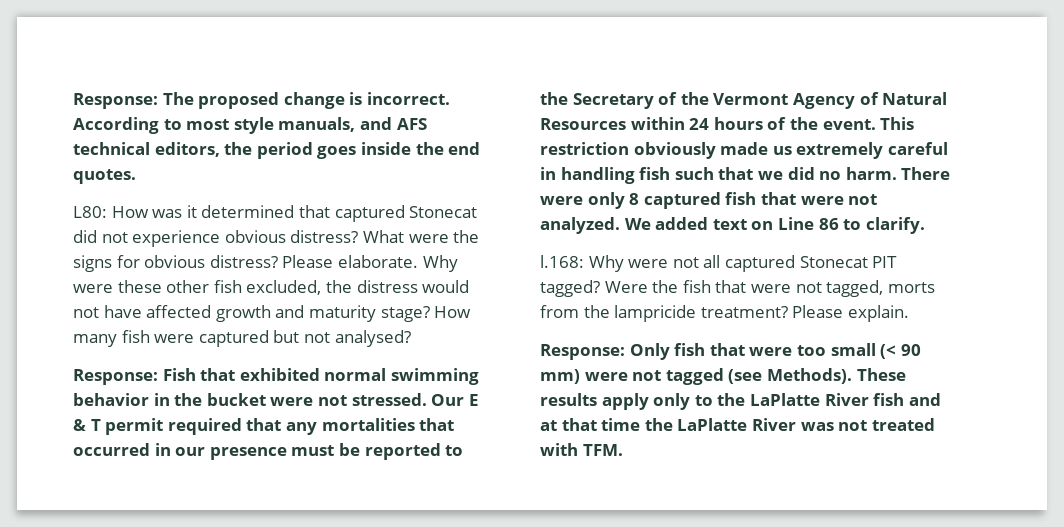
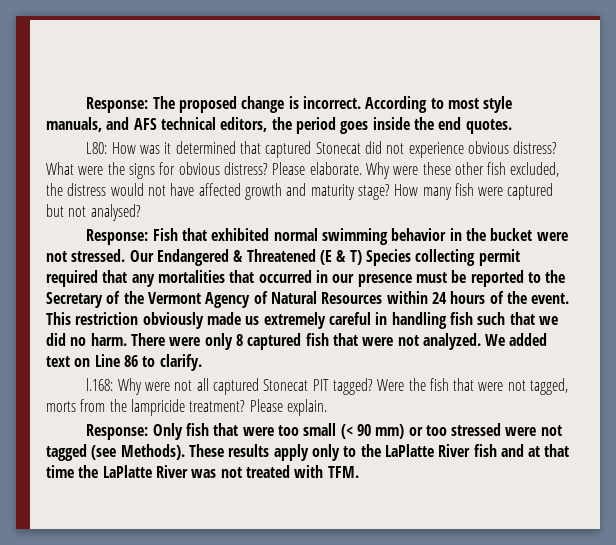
- Our E & T permit required that any mortalities that occurred in our presence must be reported to the Secretary of the Vermont Agency of Natural Resources within 24 hours of the event.
+ Our Endangered & Threatened (E & T) Species collecting permit required that any mortalities that occurred in our presence must be reported to the Secretary of the Vermont Agency of Natural Resources within 24 hours of the event.
- Response: Only fish that were too small (< 90 mm) were not tagged (see Methods).
+ Response: Only fish that were too small (< 90 mm) or too stressed were not tagged (see Methods).

